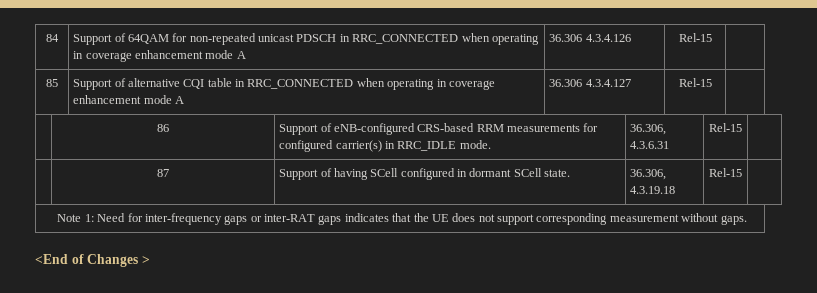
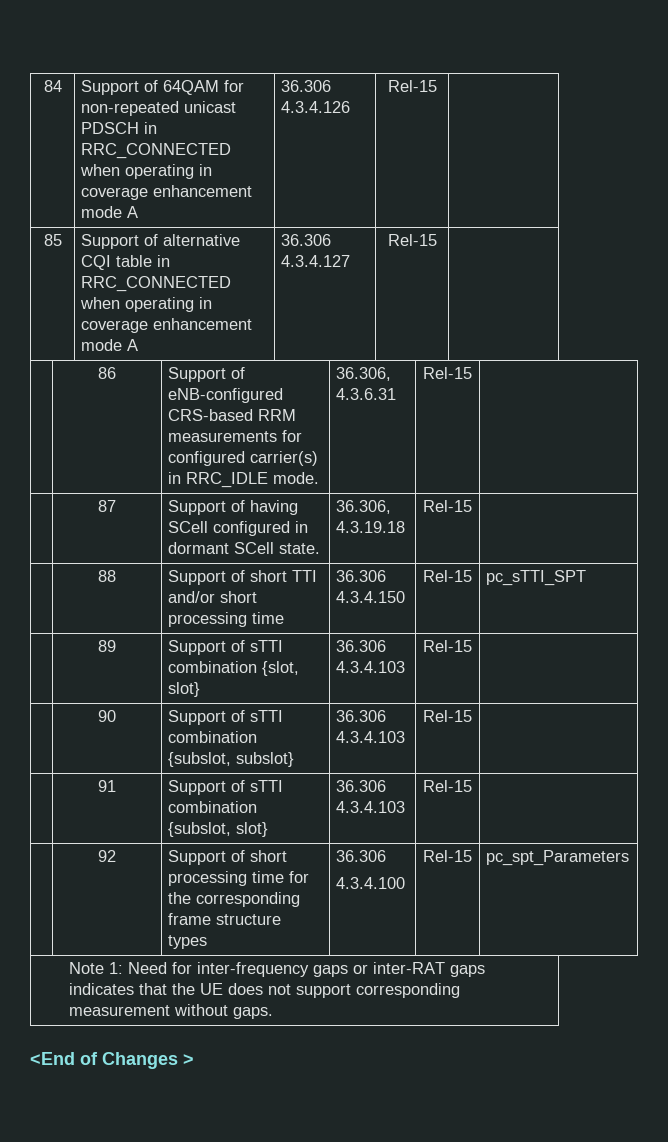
+ | 88 | Support of short TTI and/or short processing time | 36.306 4.3.4.150 | Rel-15 | pc_sTTI_SPT
+ | 89 | Support of sTTI combination {slot, slot} | 36.306 4.3.4.103 | Rel-15 |
+ | 90 | Support of sTTI combination {subslot, subslot} | 36.306 4.3.4.103 | Rel-15 |
+ | 91 | Support of sTTI combination {subslot, slot} | 36.306 4.3.4.103 | Rel-15 |
+ | 92 | Support of short processing time for the corresponding frame structure types | 36.306
+ 4.3.4.100 | Rel-15 | pc_spt_Parameters

